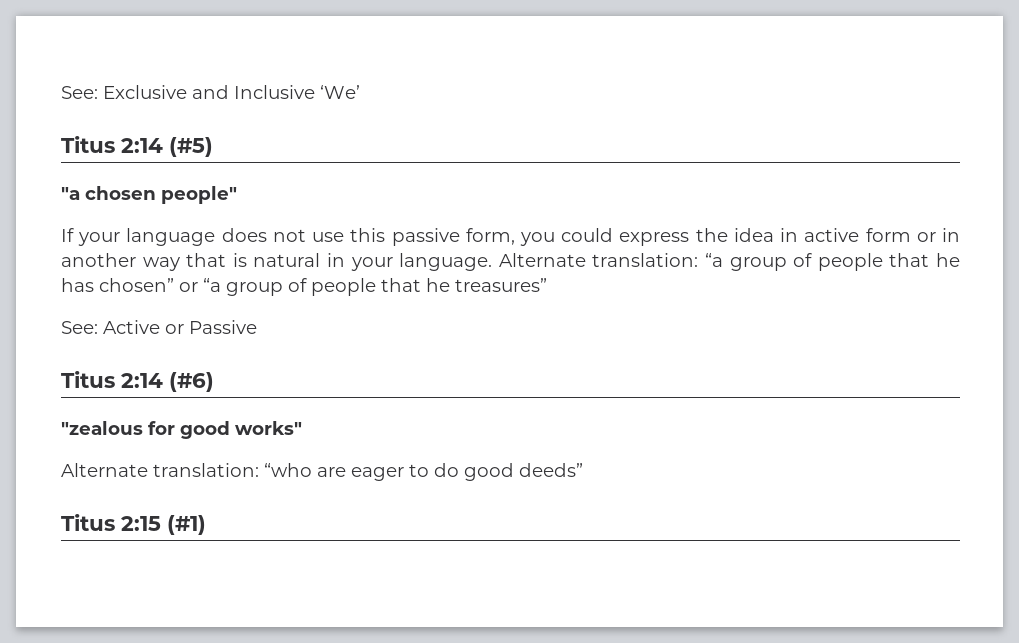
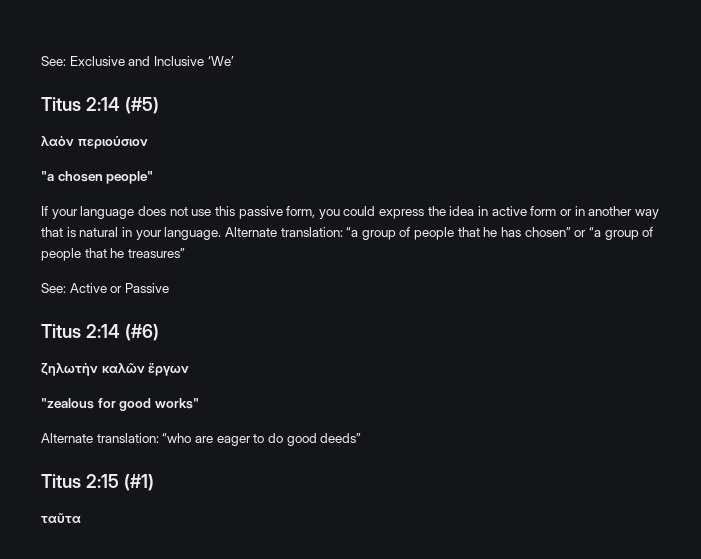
+ λαὸν περιούσιον
+ ζηλωτὴν καλῶν ἔργων
+ ταῦτα

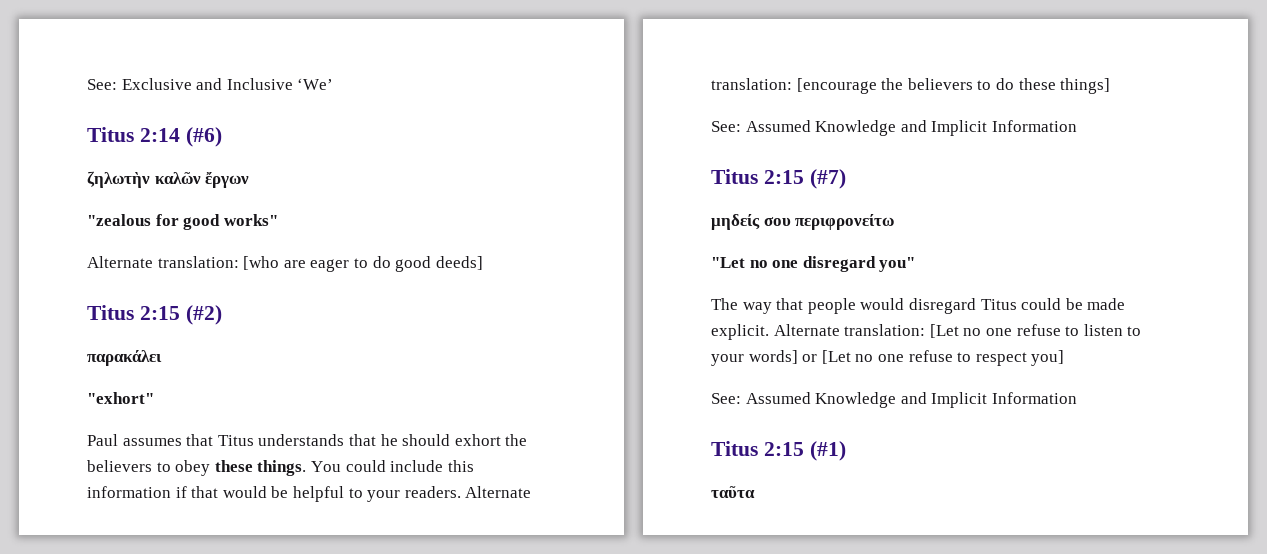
- Titus 2:14 (#5)
- λαὸν περιούσιον
- "a chosen people"
- If your language does not use this passive form, you could express the idea in active form or in another way that is natural in your language. Alternate translation: “a group of people that he has chosen” or “a group of people that he treasures”
- See: Active or Passive
- Alternate translation: “who are eager to do good deeds”
+ Alternate translation: [who are eager to do good deeds]
+ Titus 2:15 (#2)
+ παρακάλει
+ "exhort"
+ Paul assumes that Titus understands that he should exhort the believers to obey these things. You could include this information if that would be helpful to your readers. Alternate translation: [encourage the believers to do these things]
+ See: Assumed Knowledge and Implicit Information
+ Titus 2:15 (#7)
+ μηδείς σου περιφρονείτω
+ "Let no one disregard you"
+ The way that people would disregard Titus could be made explicit. Alternate translation: [Let no one refuse to listen to your words] or [Let no one refuse to respect you]
+ See: Assumed Knowledge and Implicit Information

